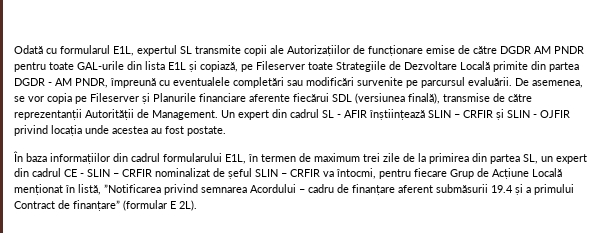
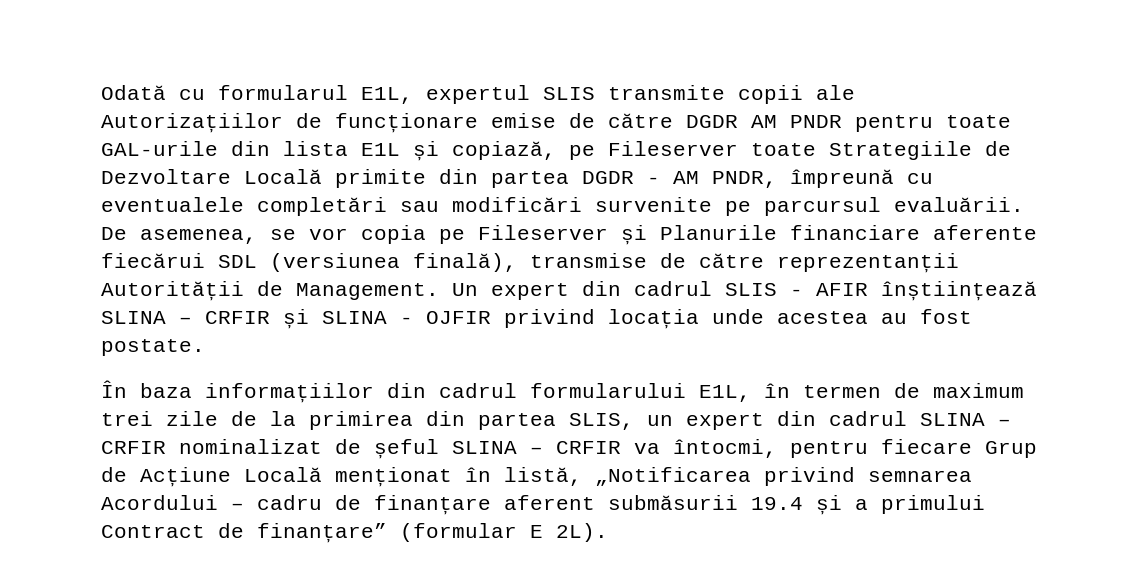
- Odată cu formularul E1L, expertul SL transmite copii ale Autorizațiilor de funcționare emise de către DGDR AM PNDR pentru toate GAL-urile din lista E1L și copiază, pe Fileserver toate Strategiile de Dezvoltare Locală primite din partea DGDR - AM PNDR, împreună cu eventualele completări sau modificări survenite pe parcursul evaluării.
+ Odată cu formularul E1L, expertul SLIS transmite copii ale Autorizațiilor de funcționare emise de către DGDR AM PNDR pentru toate GAL-urile din lista E1L și copiază, pe Fileserver toate Strategiile de Dezvoltare Locală primite din partea DGDR - AM PNDR, împreună cu eventualele completări sau modificări survenite pe parcursul evaluării.
- Un expert din cadrul SL - AFIR înștiințează SLIN – CRFIR și SLIN - OJFIR privind locația unde acestea au fost postate.
+ Un expert din cadrul SLIS - AFIR înștiințează SLINA – CRFIR și SLINA - OJFIR privind locația unde acestea au fost postate.
- În baza informațiilor din cadrul formularului E1L, în termen de maximum trei zile de la primirea din partea SL, un expert din cadrul CE - SLIN – CRFIR nominalizat de șeful SLIN – CRFIR va întocmi, pentru fiecare Grup de Acțiune Locală menționat în listă, ”Notificarea privind semnarea Acordului – cadru de finanțare aferent submăsurii 19.4 și a primului Contract de finanțare” (formular E 2L).
+ În baza informațiilor din cadrul formularului E1L, în termen de maximum trei zile de la primirea din partea SLIS, un expert din cadrul SLINA – CRFIR nominalizat de șeful SLINA – CRFIR va întocmi, pentru fiecare Grup de Acțiune Locală menționat în listă, „Notificarea privind semnarea Acordului – cadru de finanțare aferent submăsurii 19.4 și a primului Contract de finanțare” (formular E 2L).

